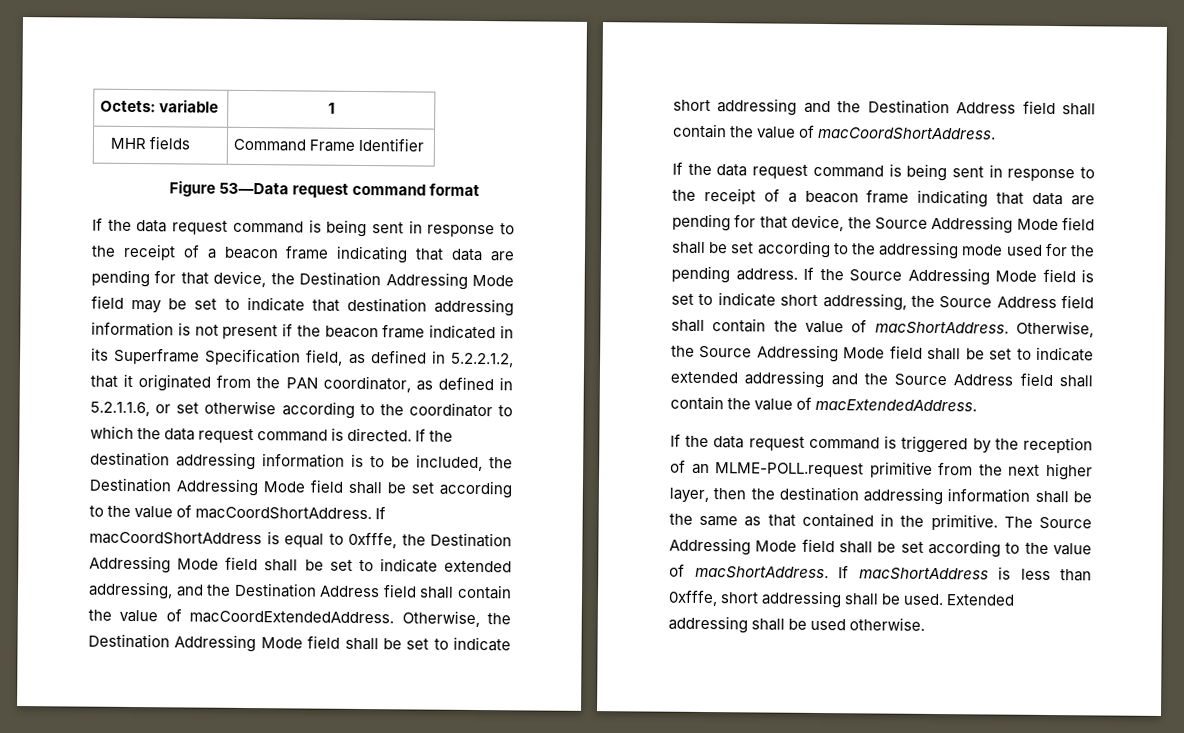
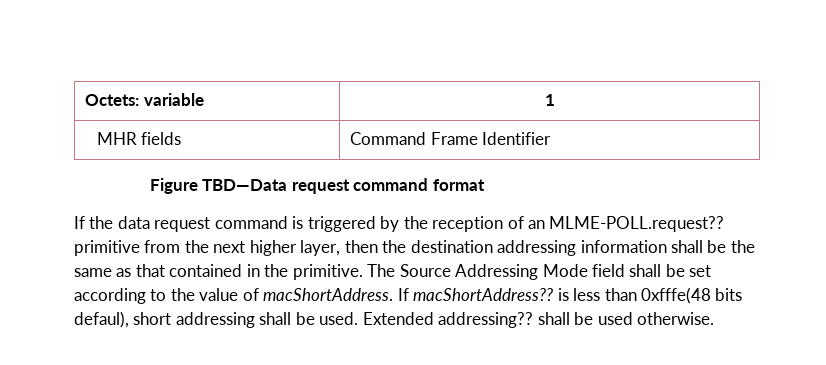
- Figure 53—Data request command format
+ Figure TBD—Data request command format
- If the data request command is being sent in response to the receipt of a beacon frame indicating that data are pending for that device, the Destination Addressing Mode field may be set to indicate that destination addressing information is not present if the beacon frame indicated in its Superframe Specification field, as defined in 5.2.2.1.2, that it originated from the PAN coordinator, as defined in 5.2.1.1.6, or set otherwise according to the coordinator to which the data request command is directed. If the destination addressing information is to be included, the Destination Addressing Mode field shall be set according to the value of macCoordShortAddress. If macCoordShortAddress is equal to 0xfffe, the Destination Addressing Mode field shall be set to indicate extended addressing, and the Destination Address field shall contain the value of macCoordExtendedAddress. Otherwise, the Destination Addressing Mode field shall be set to indicate short addressing and the Destination Address field shall contain the value of macCoordShortAddress.
- If the data request command is being sent in response to the receipt of a beacon frame indicating that data are pending for that device, the Source Addressing Mode field shall be set according to the addressing mode used for the pending address. If the Source Addressing Mode field is set to indicate short addressing, the Source Address field shall contain the value of macShortAddress. Otherwise, the Source Addressing Mode field shall be set to indicate extended addressing and the Source Address field shall contain the value of macExtendedAddress.
- If the data request command is triggered by the reception of an MLME-POLL.request primitive from the next higher layer, then the destination addressing information shall be the same as that contained in the primitive.
+ If the data request command is triggered by the reception of an MLME-POLL.request?? primitive from the next higher layer, then the destination addressing information shall be the same as that contained in the primitive.
- If macShortAddress is less than 0xfffe, short addressing shall be used.
+ If macShortAddress?? is less than 0xfffe(48 bits defaul), short addressing shall be used.
- Extended addressing shall be used otherwise.
+ Extended addressing?? shall be used otherwise.

